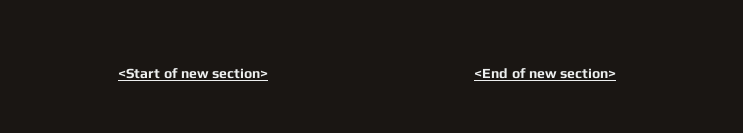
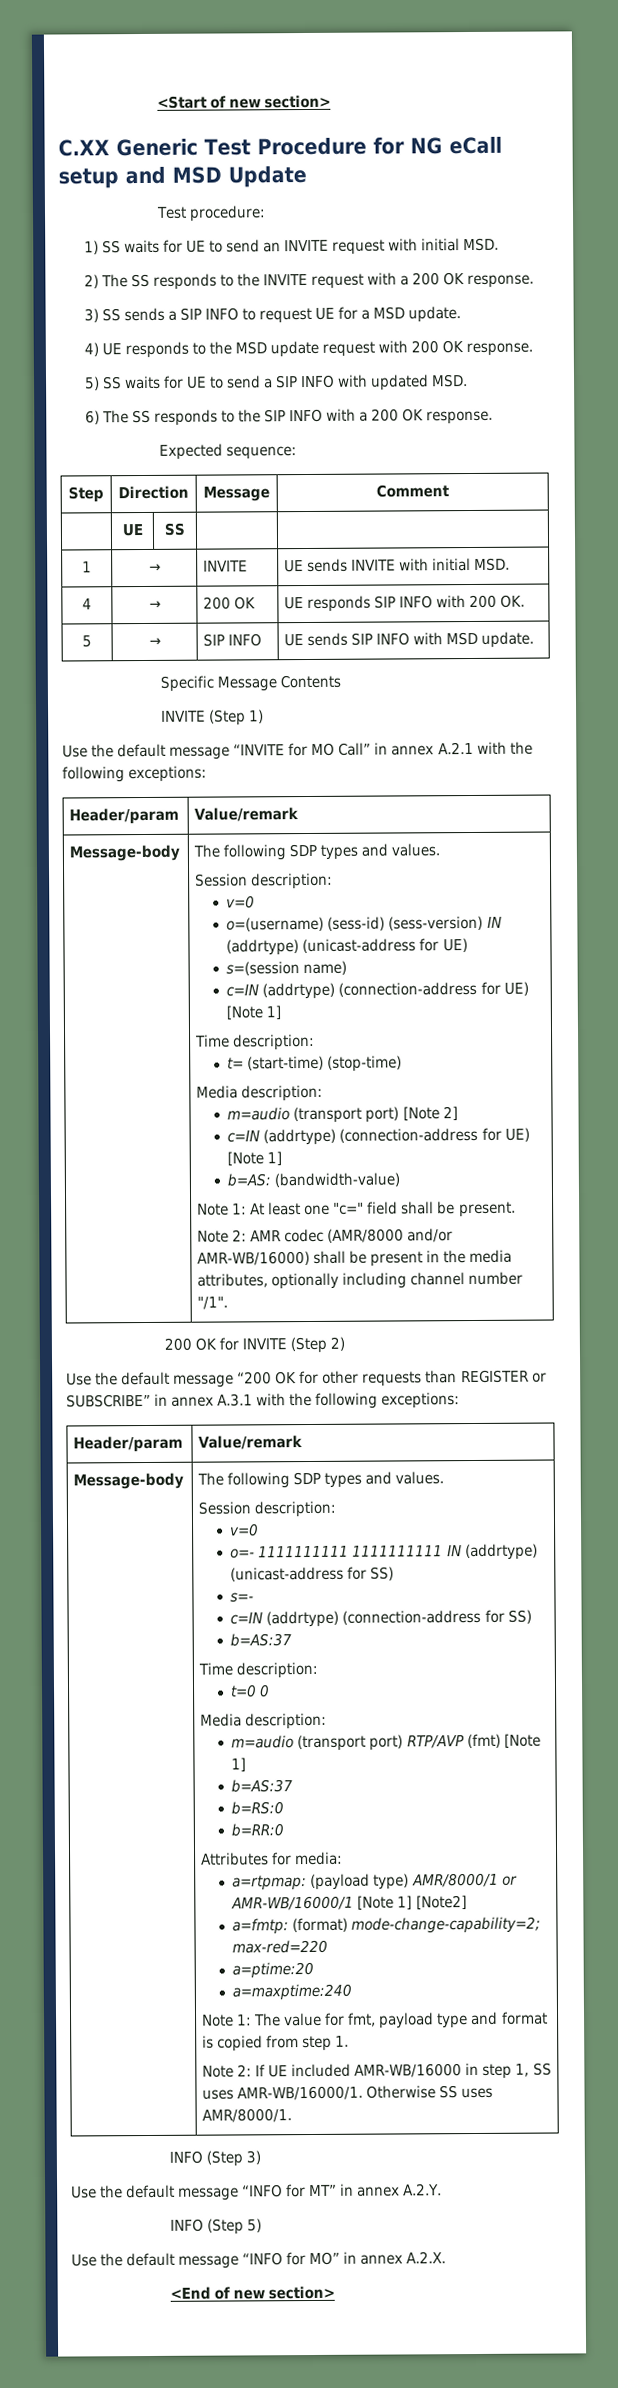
+ C.XX Generic Test Procedure for NG eCall setup and MSD Update
+ Test procedure:
+ 1) SS waits for UE to send an INVITE request with initial MSD.
+ 2) The SS responds to the INVITE request with a 200 OK response.
+ 3) SS sends a SIP INFO to request UE for a MSD update.
+ 4) UE responds to the MSD update request with 200 OK response.
+ 5) SS waits for UE to send a SIP INFO with updated MSD.
+ 6) The SS responds to the SIP INFO with a 200 OK response.
+ Expected sequence:
+ Step | Direction | Message | Comment
+ | UE | SS | |
+ 1 | → | INVITE | UE sends INVITE with initial MSD.
+ 4 | → | 200 OK | UE responds SIP INFO with 200 OK.
+ 5 | → | SIP INFO | UE sends SIP INFO with MSD update.
+ Specific Message Contents
+ INVITE (Step 1)
+ Use the default message “INVITE for MO Call” in annex A.2.1 with the following exceptions:
+ Header/param | Value/remark
+ Message-body | The following SDP types and values.
+ Session description:
+ v=0
+ o=(username) (sess-id) (sess-version) IN (addrtype) (unicast-address for UE)
+ s=(session name)
+ c=IN (addrtype) (connection-address for UE) [Note 1]
+ Time description:
+ t= (start-time) (stop-time)
+ Media description:
+ m=audio (transport port) [Note 2]
+ c=IN (addrtype) (connection-address for UE) [Note 1]
+ b=AS: (bandwidth-value)
+ Note 1: At least one "c=" field shall be present.
+ Note 2: AMR codec (AMR/8000 and/or AMR-WB/16000) shall be present in the media attributes, optionally including channel number "/1".
+ 200 OK for INVITE (Step 2)
+ Use the default message “200 OK for other requests than REGISTER or SUBSCRIBE” in annex A.3.1 with the following exceptions:
+ Header/param | Value/remark
+ Message-body | The following SDP types and values.
+ Session description:
+ v=0
+ o=- 1111111111 1111111111 IN (addrtype) (unicast-address for SS)
+ s=-
+ c=IN (addrtype) (connection-address for SS)
+ b=AS:37
+ Time description:
+ t=0 0
+ Media description:
+ m=audio (transport port) RTP/AVP (fmt) [Note 1]
+ b=AS:37
+ b=RS:0
+ b=RR:0
+ Attributes for media:
+ a=rtpmap: (payload type) AMR/8000/1 or AMR-WB/16000/1 [Note 1] [Note2]
+ a=fmtp: (format) mode-change-capability=2; max-red=220
+ a=ptime:20
+ a=maxptime:240
+ Note 1: The value for fmt, payload type and format is copied from step 1.
+ Note 2: If UE included AMR-WB/16000 in step 1, SS uses AMR-WB/16000/1. Otherwise SS uses AMR/8000/1.
+ INFO (Step 3)
+ Use the default message “INFO for MT” in annex A.2.Y.
+ INFO (Step 5)
+ Use the default message “INFO for MO” in annex A.2.X.

